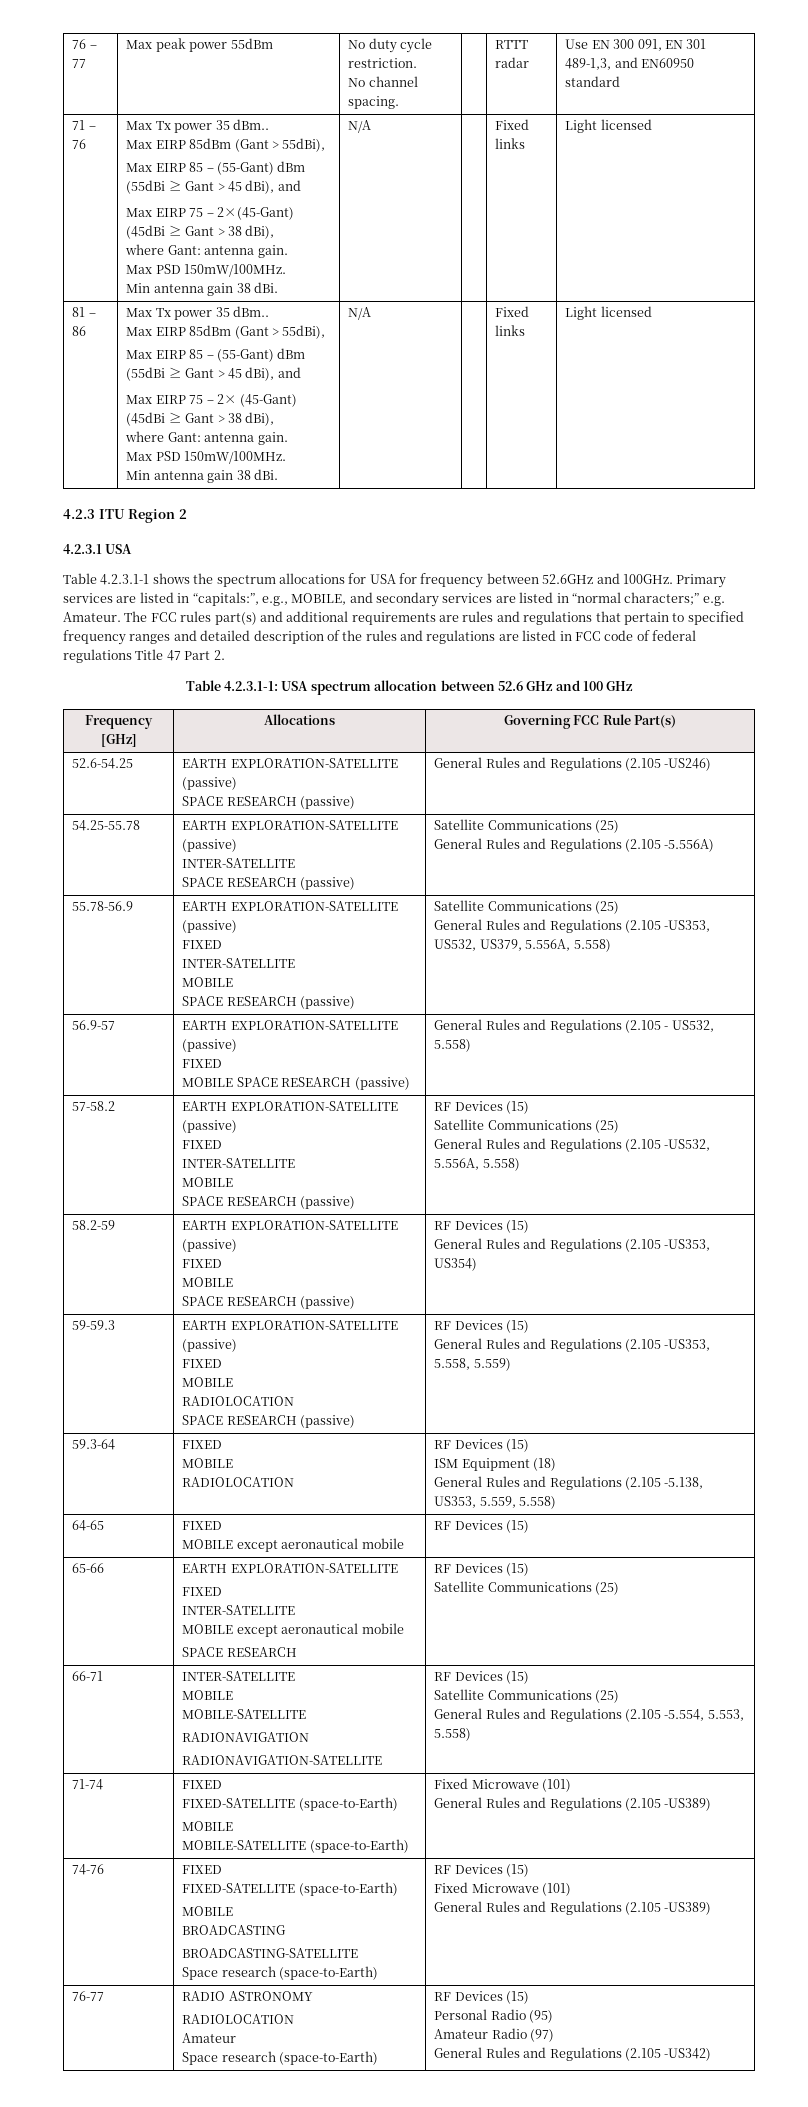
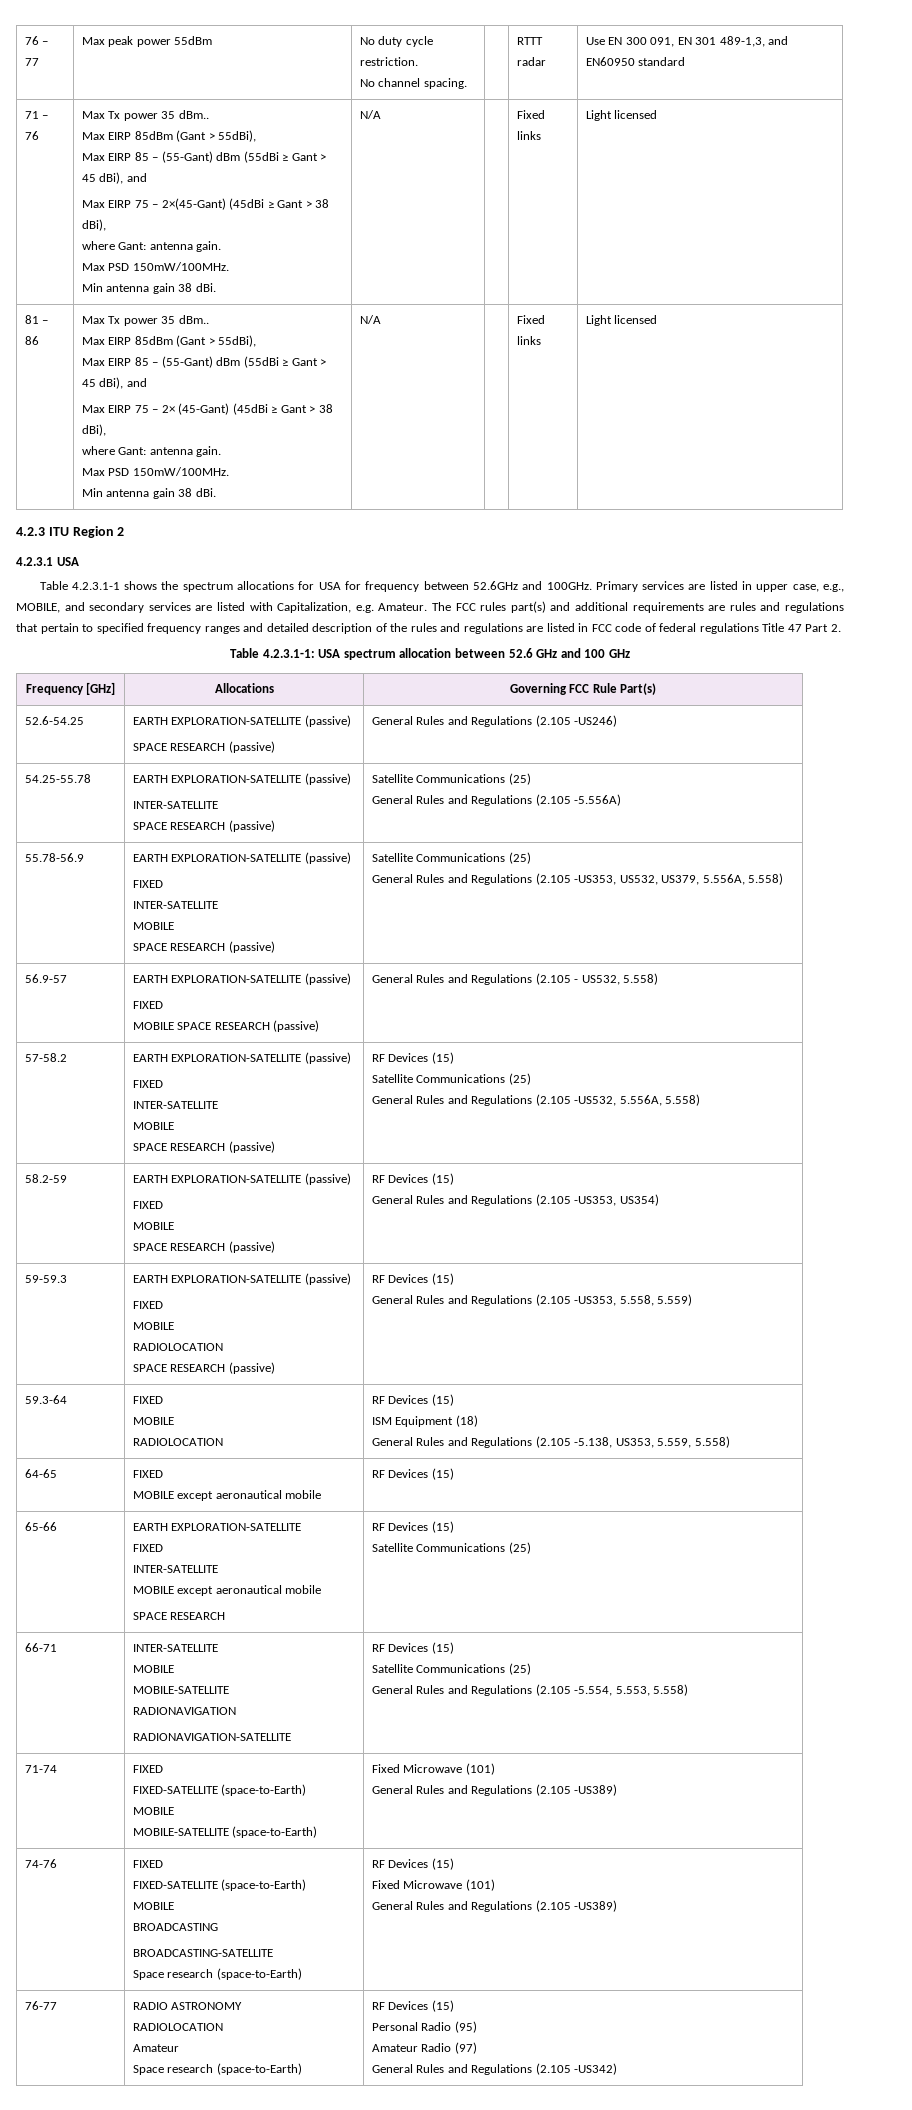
- Primary services are listed in “capitals:”, e.g., MOBILE, and secondary services are listed in “normal characters;” e.g. Amateur.
+ Primary services are listed in upper case, e.g., MOBILE, and secondary services are listed with Capitalization, e.g. Amateur.

